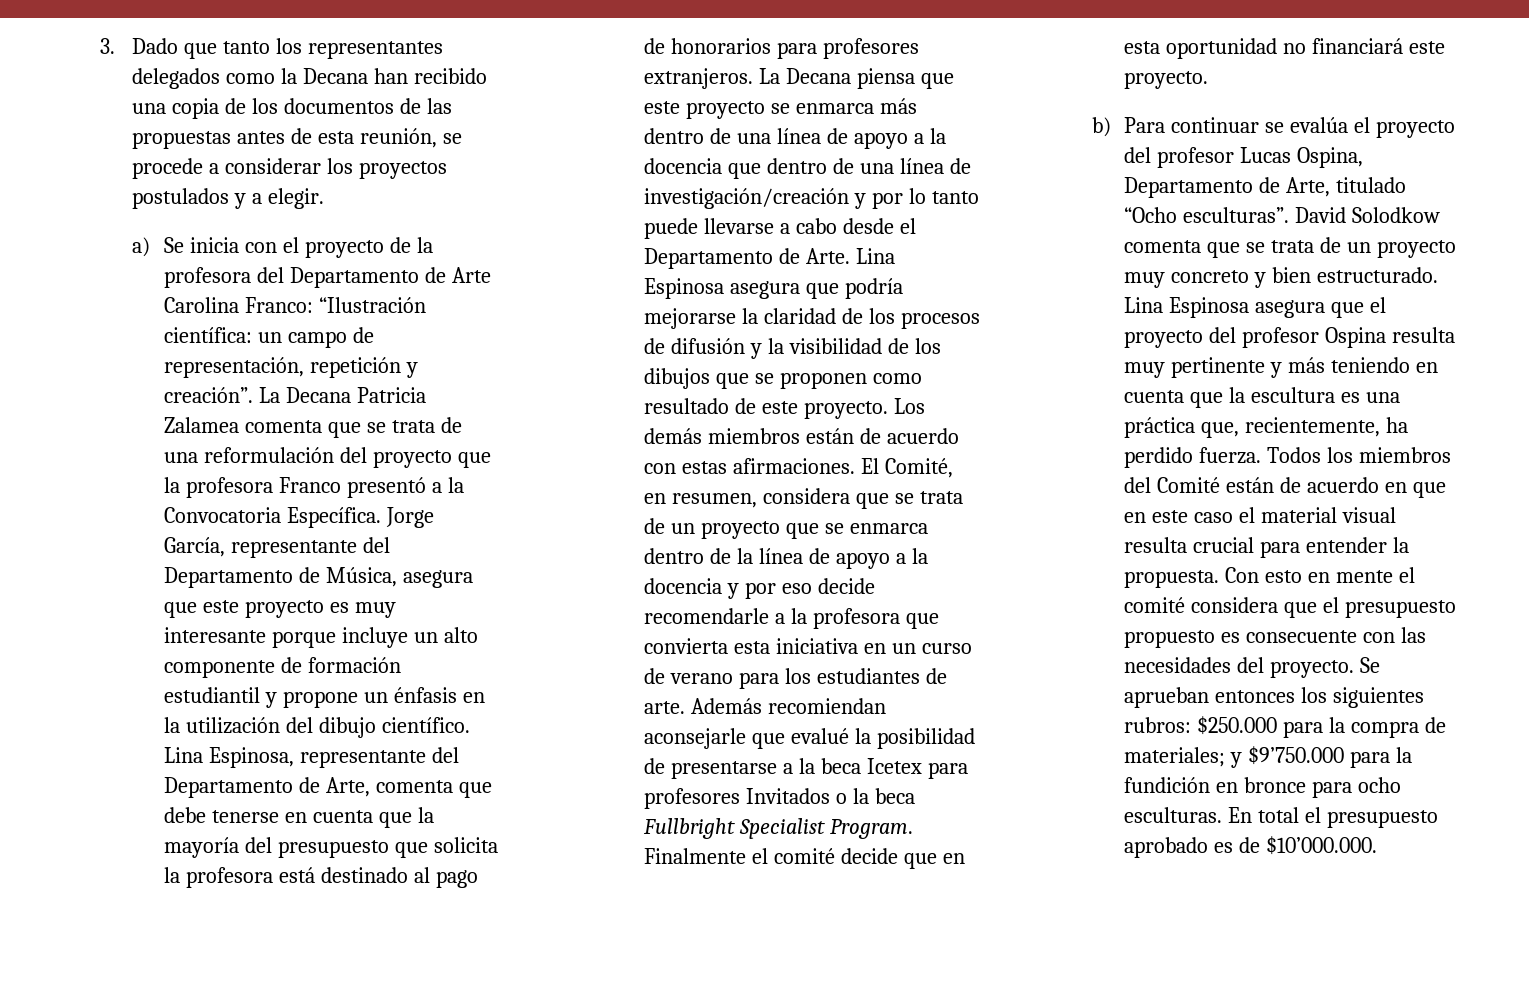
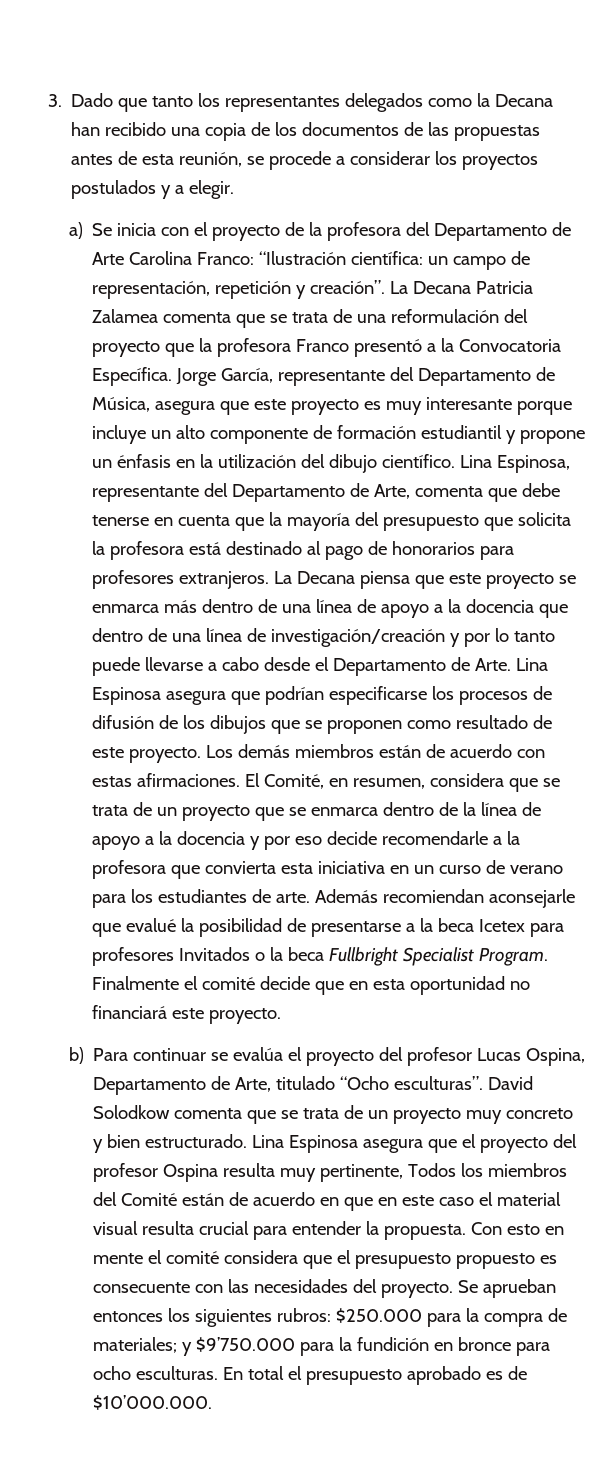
- Lina Espinosa asegura que podría mejorarse la claridad de los procesos de difusión y la visibilidad de los dibujos que se proponen como resultado de este proyecto.
+ Lina Espinosa asegura que podrían especificarse los procesos de difusión de los dibujos que se proponen como resultado de este proyecto.
- Lina Espinosa asegura que el proyecto del profesor Ospina resulta muy pertinente y más teniendo en cuenta que la escultura es una práctica que, recientemente, ha perdido fuerza. Todos los miembros del Comité están de acuerdo en que en este caso el material visual resulta crucial para entender la propuesta.
+ Lina Espinosa asegura que el proyecto del profesor Ospina resulta muy pertinente, Todos los miembros del Comité están de acuerdo en que en este caso el material visual resulta crucial para entender la propuesta.

